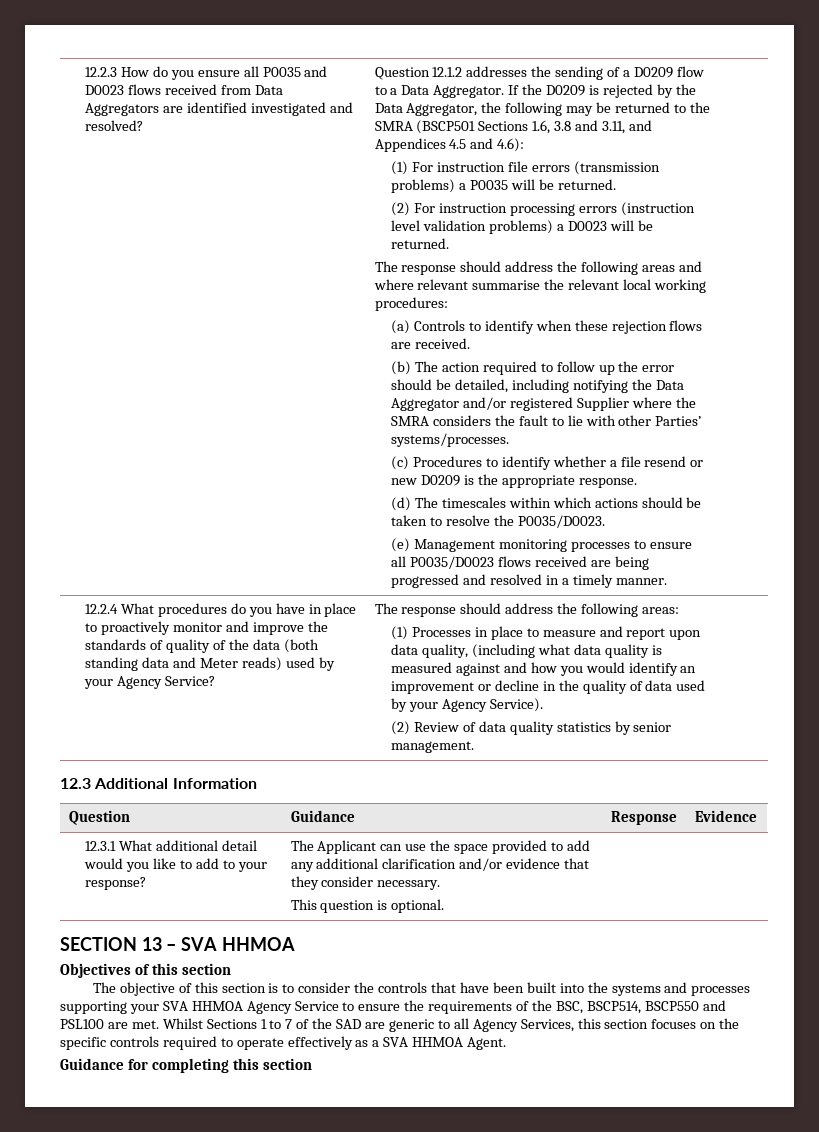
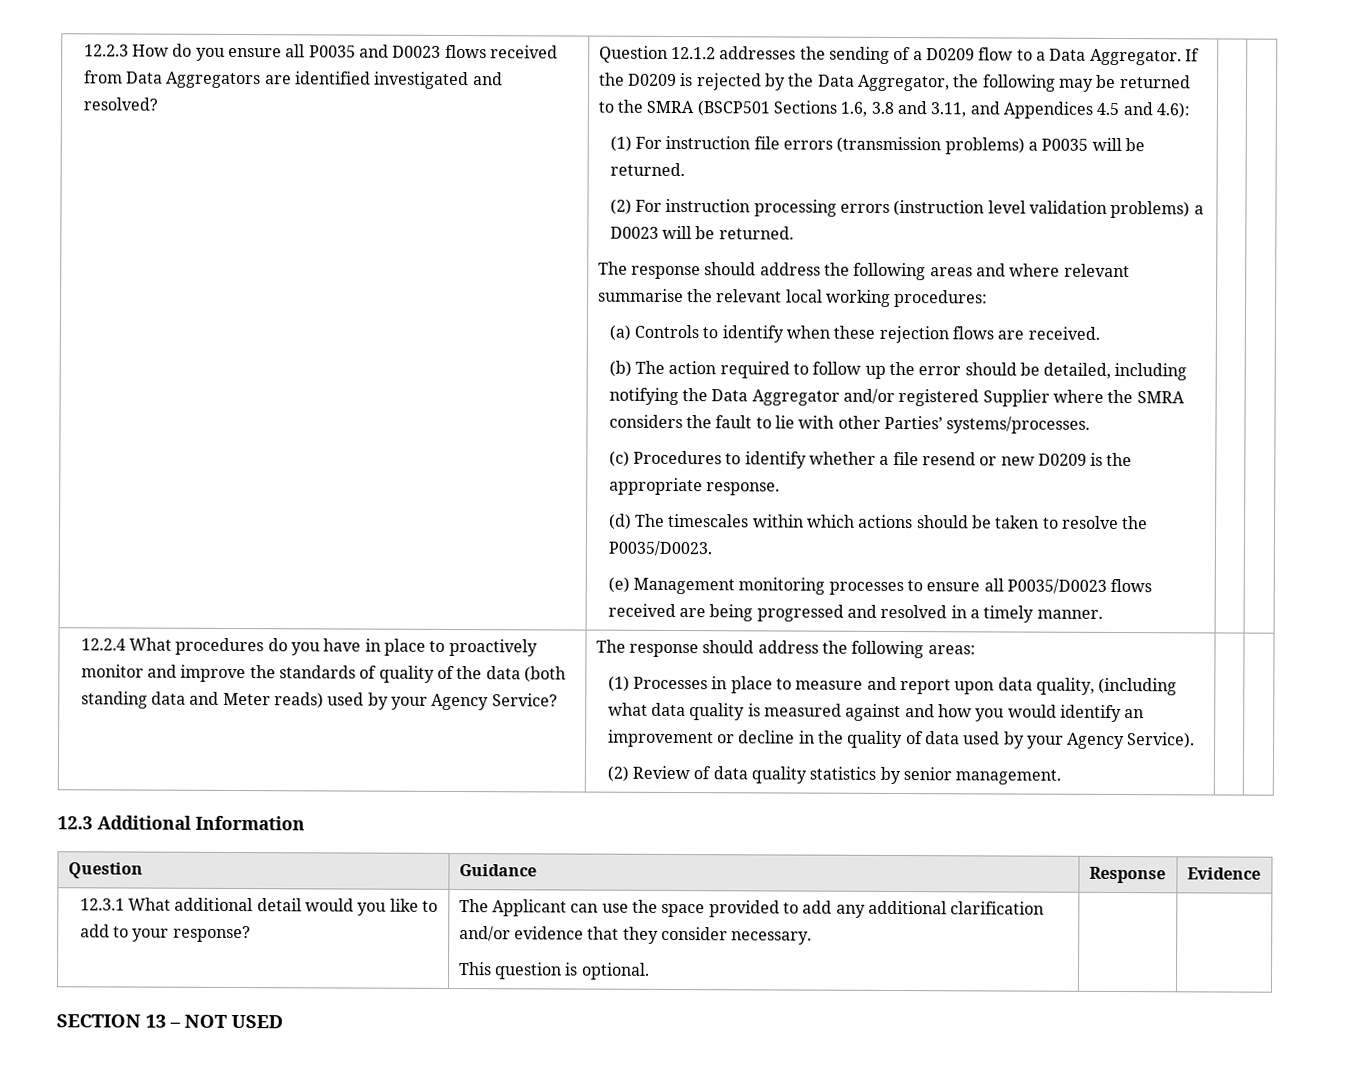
- SECTION 13 – SVA HHMOA
- Objectives of this section
- The objective of this section is to consider the controls that have been built into the systems and processes supporting your SVA HHMOA Agency Service to ensure the requirements of the BSC, BSCP514, BSCP550 and PSL100 are met. Whilst Sections 1 to 7 of the SAD are generic to all Agency Services, this section focuses on the specific controls required to operate effectively as a SVA HHMOA Agent.
- Guidance for completing this section
+ SECTION 13 – NOT USED

